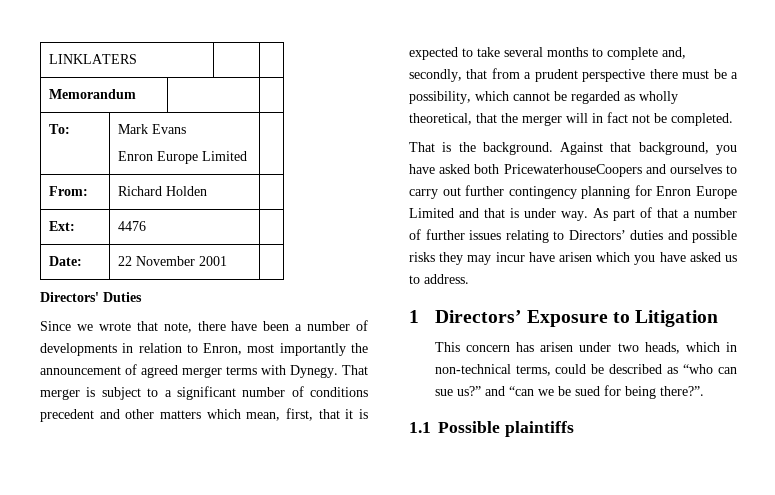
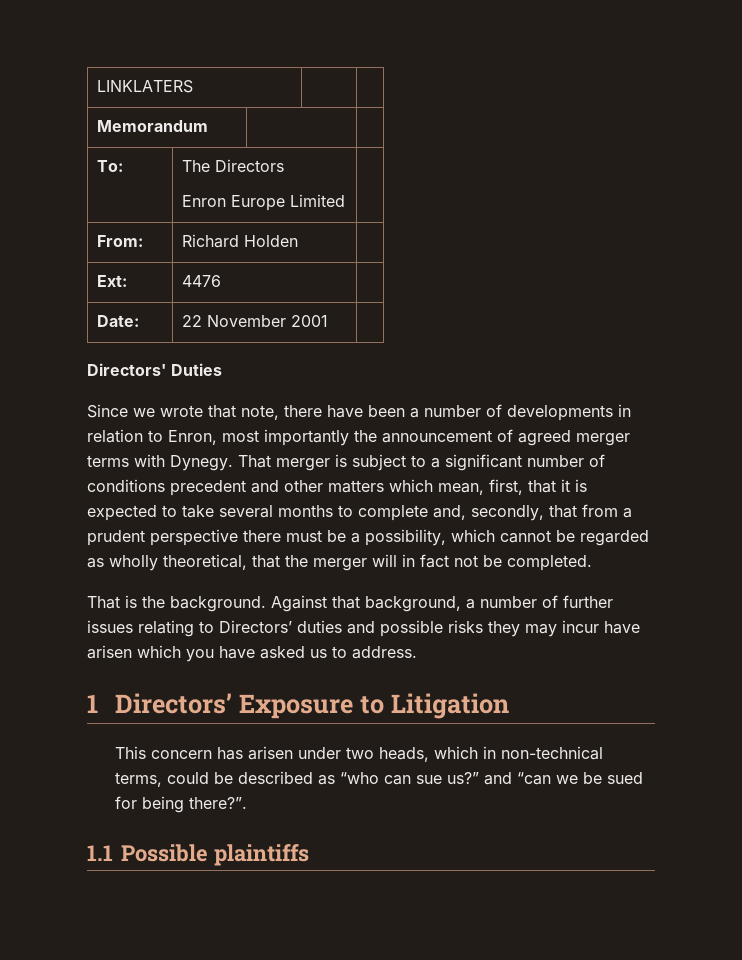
- To: | Mark Evans
+ To: | The Directors
- Against that background, you have asked both PricewaterhouseCoopers and ourselves to carry out further contingency planning for Enron Europe Limited and that is under way. As part of that a number of further issues relating to Directors’ duties and possible risks they may incur have arisen which you have asked us to address.
+ Against that background, a number of further issues relating to Directors’ duties and possible risks they may incur have arisen which you have asked us to address.

